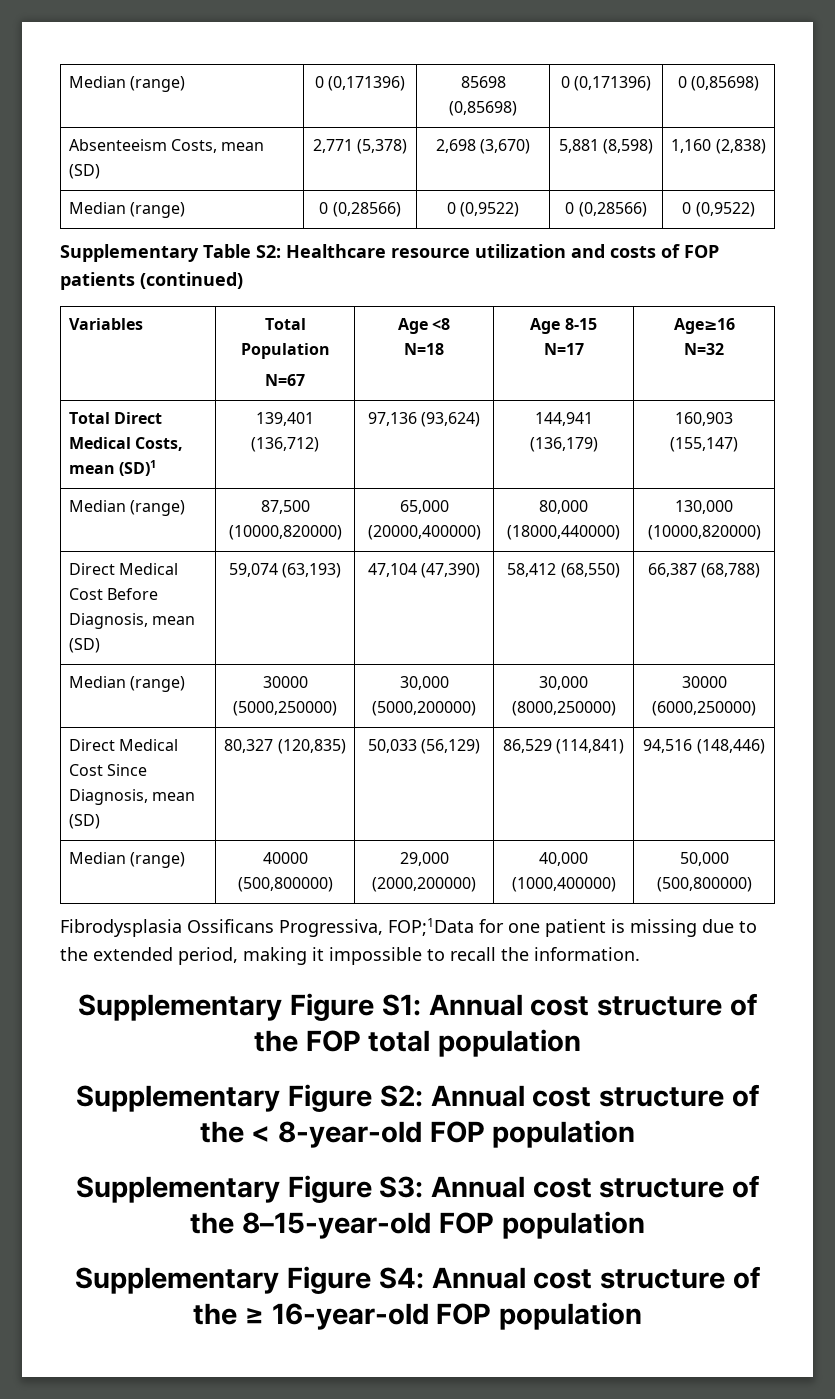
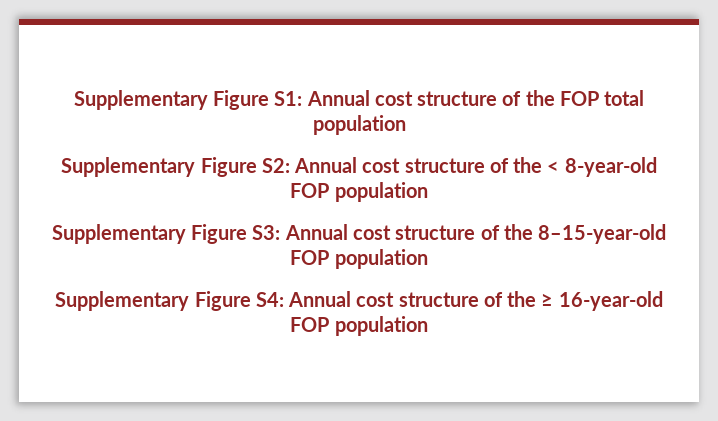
- Median (range) | 0 (0,171396) | 85698 (0,85698) | 0 (0,171396) | 0 (0,85698)
- Absenteeism Costs, mean (SD) | 2,771 (5,378) | 2,698 (3,670) | 5,881 (8,598) | 1,160 (2,838)
- Median (range) | 0 (0,28566) | 0 (0,9522) | 0 (0,28566) | 0 (0,9522)
- Supplementary Table S2: Healthcare resource utilization and costs of FOP patients (continued)
- Variables | Total Population
- N=67 | Age <8
- N=18 | Age 8-15
- N=17 | Age≥16
- N=32
- Total Direct Medical Costs, mean (SD)1 | 139,401 (136,712) | 97,136 (93,624) | 144,941 (136,179) | 160,903 (155,147)
- Median (range) | 87,500 (10000,820000) | 65,000 (20000,400000) | 80,000 (18000,440000) | 130,000 (10000,820000)
- Direct Medical Cost Before Diagnosis, mean (SD) | 59,074 (63,193) | 47,104 (47,390) | 58,412 (68,550) | 66,387 (68,788)
- Median (range) | 30000 (5000,250000) | 30,000 (5000,200000) | 30,000 (8000,250000) | 30000 (6000,250000)
- Direct Medical Cost Since Diagnosis, mean (SD) | 80,327 (120,835) | 50,033 (56,129) | 86,529 (114,841) | 94,516 (148,446)
- Median (range) | 40000 (500,800000) | 29,000 (2000,200000) | 40,000 (1000,400000) | 50,000 (500,800000)
- Fibrodysplasia Ossificans Progressiva, FOP;1Data for one patient is missing due to the extended period, making it impossible to recall the information.

